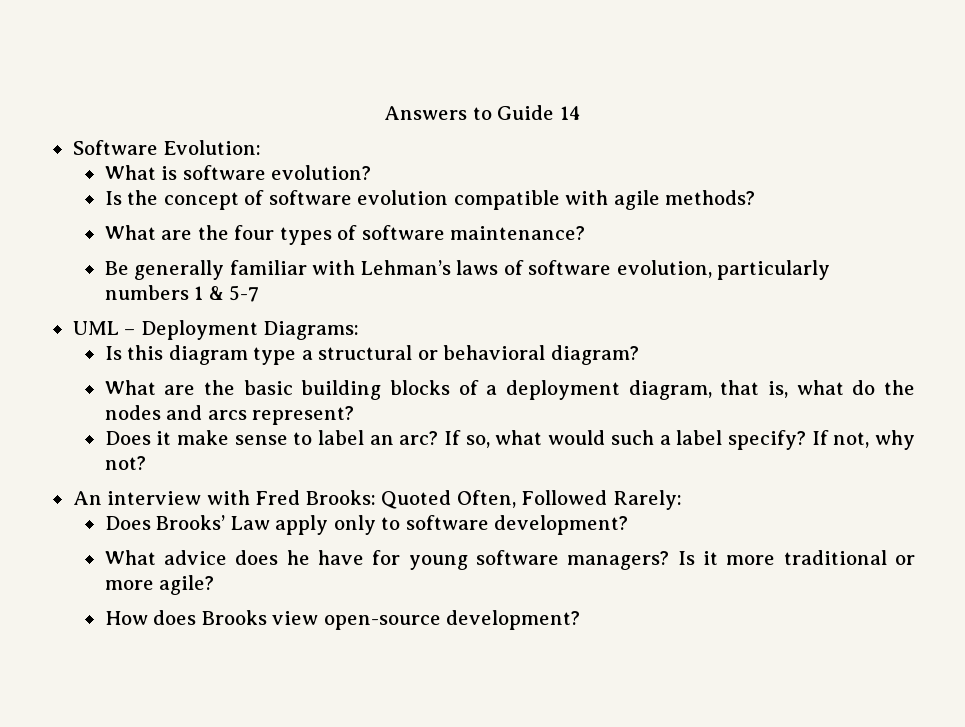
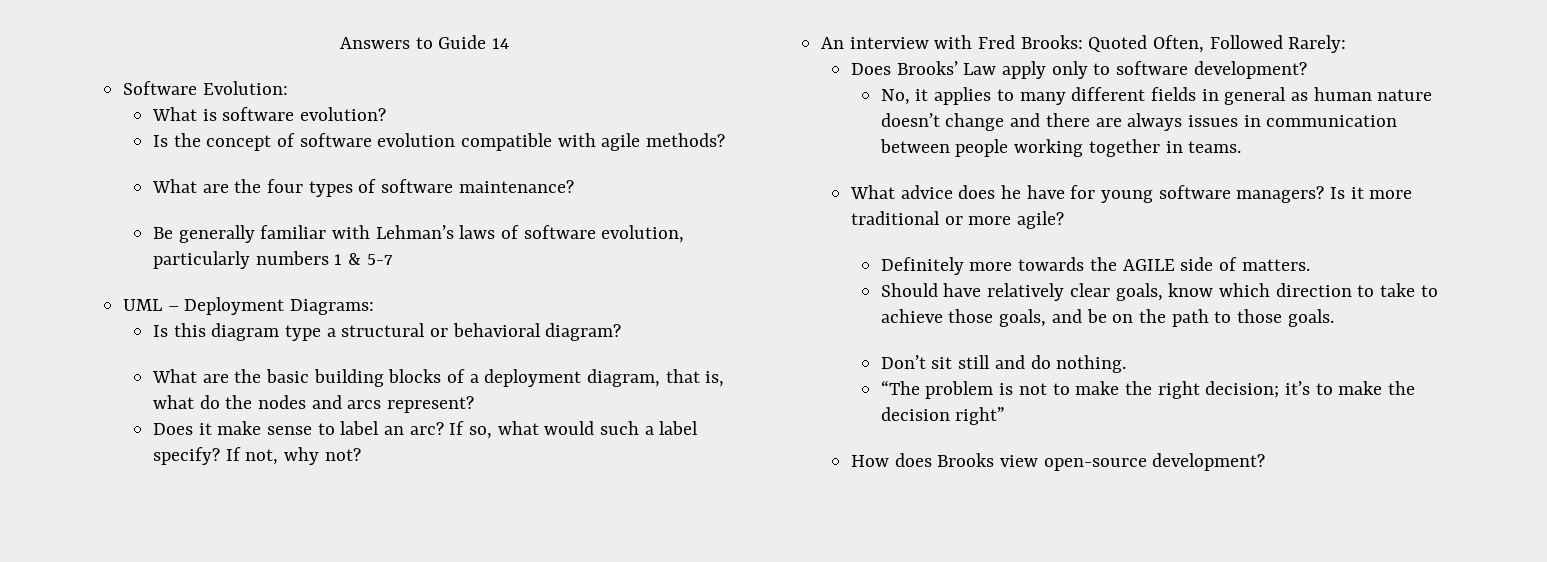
+ No, it applies to many different fields in general as human nature doesn’t change and there are always issues in communication between people working together in teams.
+ Definitely more towards the AGILE side of matters.
+ Should have relatively clear goals, know which direction to take to achieve those goals, and be on the path to those goals.
+ Don’t sit still and do nothing.
+ “The problem is not to make the right decision; it’s to make the decision right”

